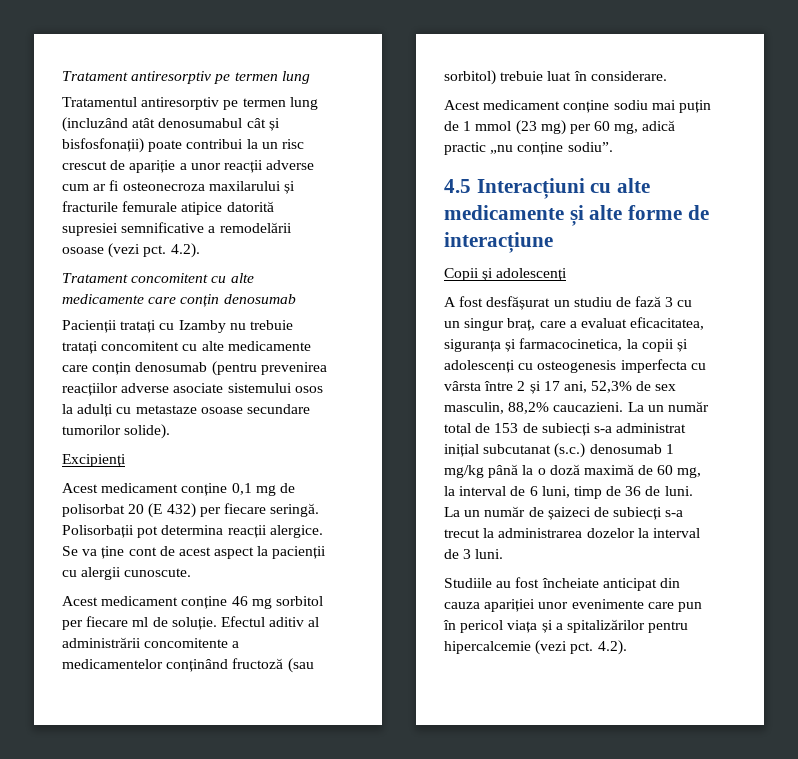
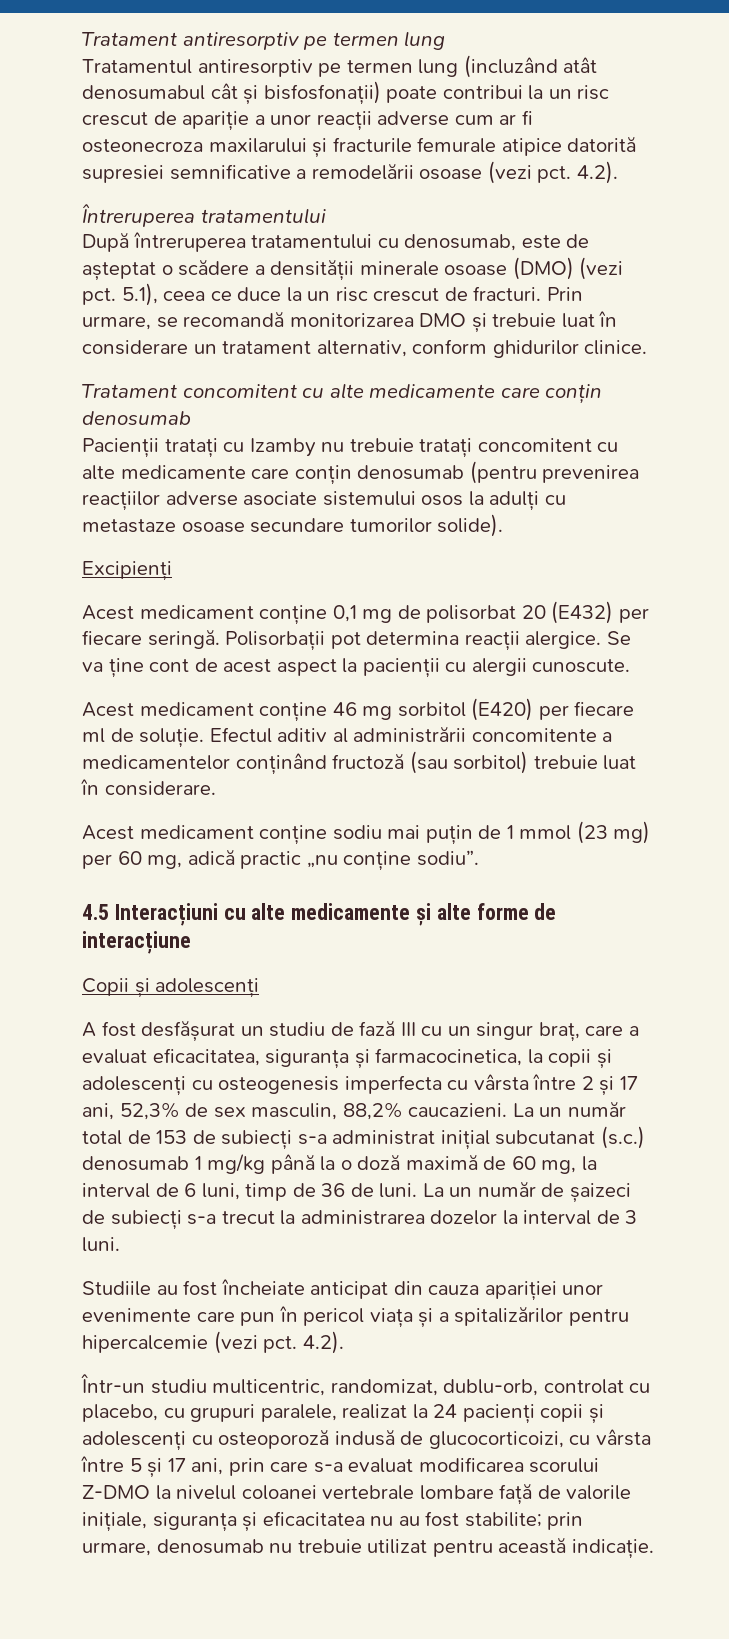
+ Întreruperea tratamentului
+ După întreruperea tratamentului cu denosumab, este de așteptat o scădere a densității minerale osoase (DMO) (vezi pct. 5.1), ceea ce duce la un risc crescut de fracturi. Prin urmare, se recomandă monitorizarea DMO și trebuie luat în considerare un tratament alternativ, conform ghidurilor clinice.
- Acest medicament conține 0,1 mg de polisorbat 20 (E 432) per fiecare seringă.
+ Acest medicament conține 0,1 mg de polisorbat 20 (E432) per fiecare seringă.
- Acest medicament conține 46 mg sorbitol per fiecare ml de soluție.
+ Acest medicament conține 46 mg sorbitol (E420) per fiecare ml de soluție.
- A fost desfășurat un studiu de fază 3 cu un singur braț, care a evaluat eficacitatea, siguranța și farmacocinetica, la copii și adolescenți cu osteogenesis imperfecta cu vârsta între 2 și 17 ani, 52,3% de sex masculin, 88,2% caucazieni.
+ A fost desfășurat un studiu de fază III cu un singur braț, care a evaluat eficacitatea, siguranța și farmacocinetica, la copii și adolescenți cu osteogenesis imperfecta cu vârsta între 2 și 17 ani, 52,3% de sex masculin, 88,2% caucazieni.
+ Într-un studiu multicentric, randomizat, dublu-orb, controlat cu placebo, cu grupuri paralele, realizat la 24 pacienți copii și adolescenți cu osteoporoză indusă de glucocorticoizi, cu vârsta între 5 și 17 ani, prin care s-a evaluat modificarea scorului Z-DMO la nivelul coloanei vertebrale lombare față de valorile inițiale, siguranța și eficacitatea nu au fost stabilite; prin urmare, denosumab nu trebuie utilizat pentru această indicație.

